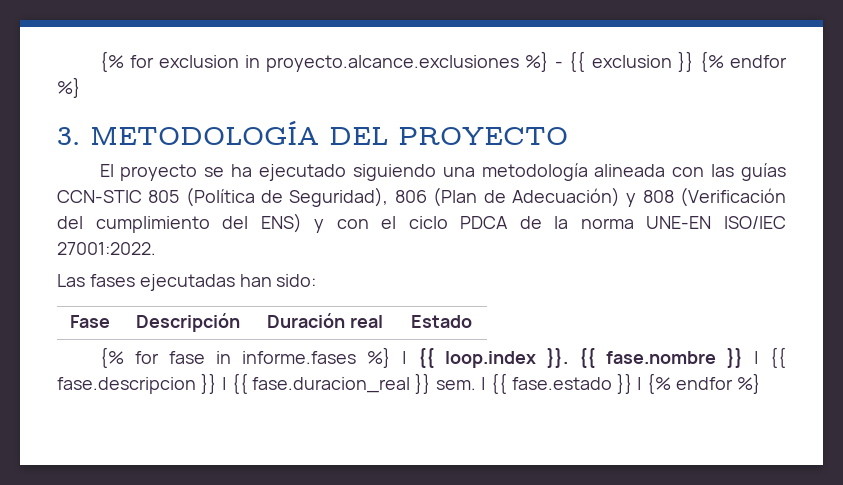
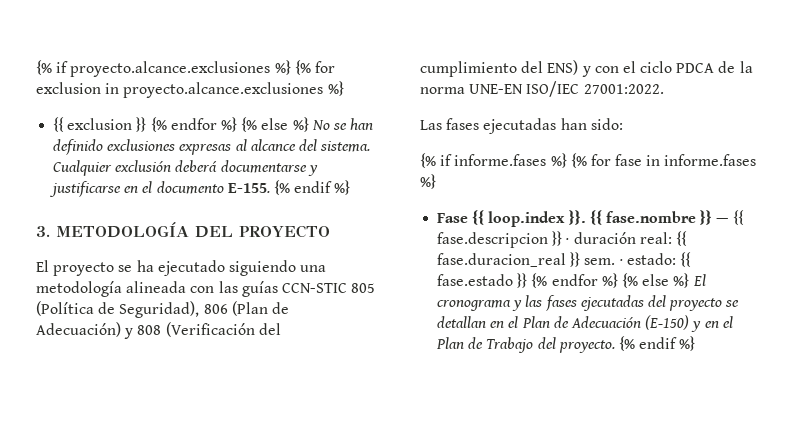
- {% for exclusion in proyecto.alcance.exclusiones %} - {{ exclusion }} {% endfor %}
+ {% if proyecto.alcance.exclusiones %} {% for exclusion in proyecto.alcance.exclusiones %}
+ {{ exclusion }} {% endfor %} {% else %} No se han definido exclusiones expresas al alcance del sistema. Cualquier exclusión deberá documentarse y justificarse en el documento E-155. {% endif %}
- Fase | Descripción | Duración real | Estado
- {% for fase in informe.fases %} | {{ loop.index }}.
+ {% if informe.fases %} {% for fase in informe.fases %}
+ Fase {{ loop.index }}.
- {{ fase.nombre }} | {{ fase.descripcion }} | {{ fase.duracion_real }} sem.
+ {{ fase.nombre }} — {{ fase.descripcion }} · duración real: {{ fase.duracion_real }} sem.
- | {{ fase.estado }} | {% endfor %}
+ · estado: {{ fase.estado }} {% endfor %} {% else %} El cronograma y las fases ejecutadas del proyecto se detallan en el Plan de Adecuación (E-150) y en el Plan de Trabajo del proyecto. {% endif %}

